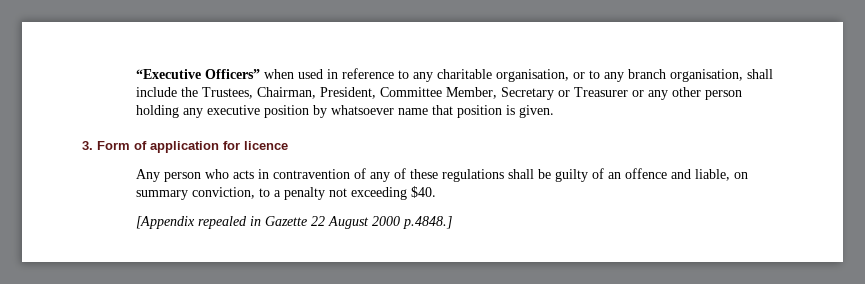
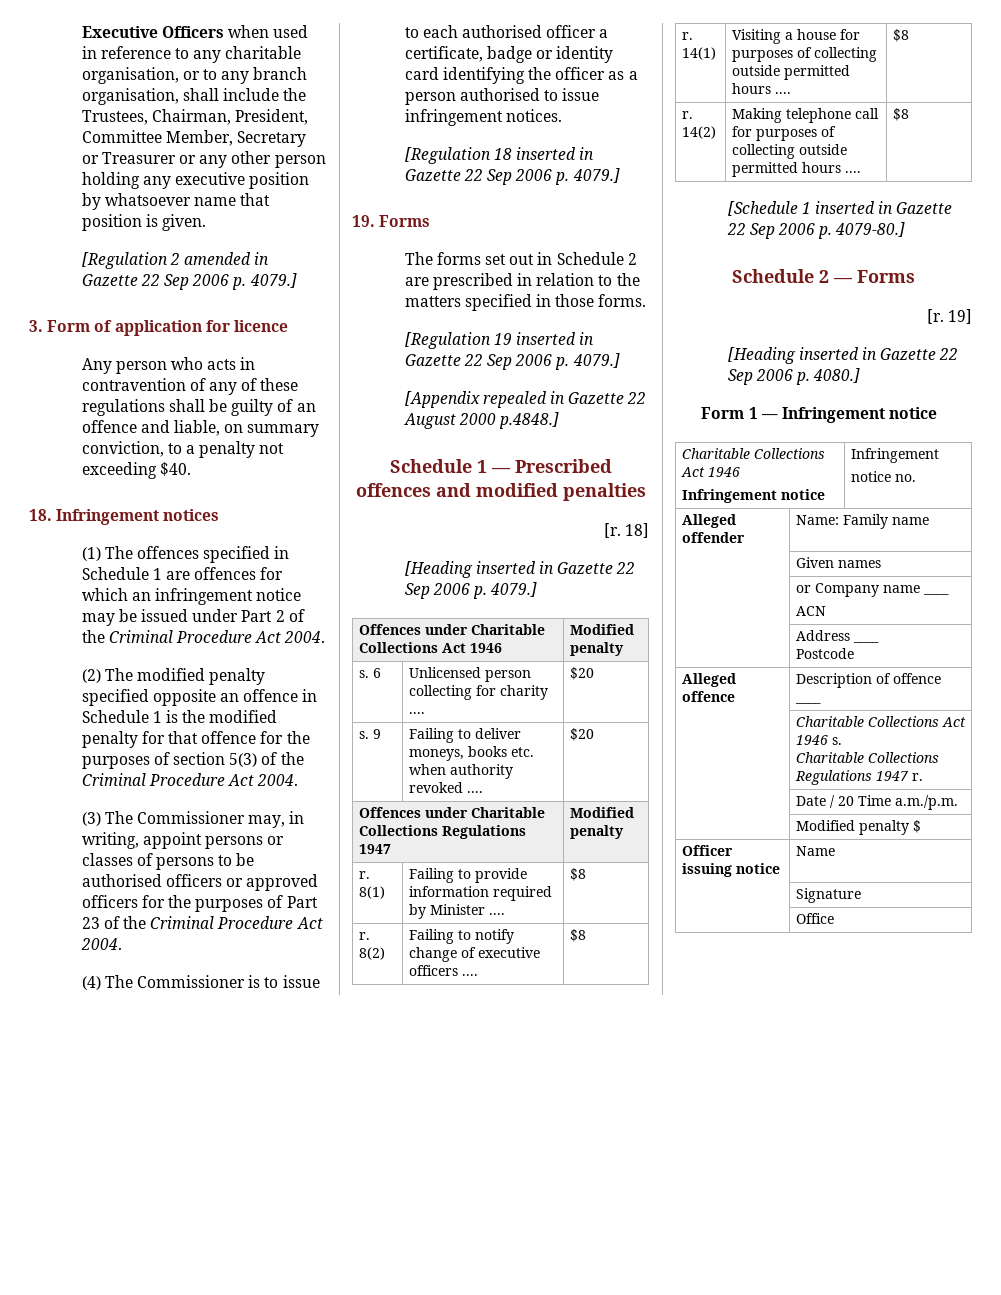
- “Executive Officers” when used in reference to any charitable organisation, or to any branch organisation, shall include the Trustees, Chairman, President, Committee Member, Secretary or Treasurer or any other person holding any executive position by whatsoever name that position is given.
+ Executive Officers when used in reference to any charitable organisation, or to any branch organisation, shall include the Trustees, Chairman, President, Committee Member, Secretary or Treasurer or any other person holding any executive position by whatsoever name that position is given.
+ [Regulation 2 amended in Gazette 22 Sep 2006 p. 4079.]
+ 18. Infringement notices
+ (1) The offences specified in Schedule 1 are offences for which an infringement notice may be issued under Part 2 of the Criminal Procedure Act 2004.
+ (2) The modified penalty specified opposite an offence in Schedule 1 is the modified penalty for that offence for the purposes of section 5(3) of the Criminal Procedure Act 2004.
+ (3) The Commissioner may, in writing, appoint persons or classes of persons to be authorised officers or approved officers for the purposes of Part 23 of the Criminal Procedure Act 2004.
+ (4) The Commissioner is to issue to each authorised officer a certificate, badge or identity card identifying the officer as a person authorised to issue infringement notices.
+ [Regulation 18 inserted in Gazette 22 Sep 2006 p. 4079.]
+ 19. Forms
+ The forms set out in Schedule 2 are prescribed in relation to the matters specified in those forms.
+ [Regulation 19 inserted in Gazette 22 Sep 2006 p. 4079.]
+ Schedule 1 — Prescribed offences and modified penalties
+ [r. 18]
+ [Heading inserted in Gazette 22 Sep 2006 p. 4079.]
+ Offences under Charitable Collections Act 1946 | Modified penalty
+ s. 6 | Unlicensed person collecting for charity .... | $20
+ s. 9 | Failing to deliver moneys, books etc. when authority revoked .... | $20
+ Offences under Charitable Collections Regulations 1947 | Modified penalty
+ r. 8(1) | Failing to provide information required by Minister .... | $8
+ r. 8(2) | Failing to notify change of executive officers .... | $8
+ r. 14(1) | Visiting a house for purposes of collecting outside permitted hours .... | $8
+ r. 14(2) | Making telephone call for purposes of collecting outside permitted hours .... | $8
+ [Schedule 1 inserted in Gazette 22 Sep 2006 p. 4079-80.]
+ Schedule 2 — Forms
+ [r. 19]
+ [Heading inserted in Gazette 22 Sep 2006 p. 4080.]
+ Form 1 — Infringement notice
+ Charitable Collections Act 1946
+ Infringement notice | Infringement
+ notice no.
+ Alleged offender | Name: Family name
+ | Given names
+ | or Company name ____
+ ACN
+ | Address ____
+ Postcode
+ Alleged offence | Description of offence ____
+ | Charitable Collections Act 1946 s.
+ Charitable Collections Regulations 1947 r.
+ | Date / 20 Time a.m./p.m.
+ | Modified penalty $
+ Officer issuing notice | Name
+ | Signature
+ | Office

